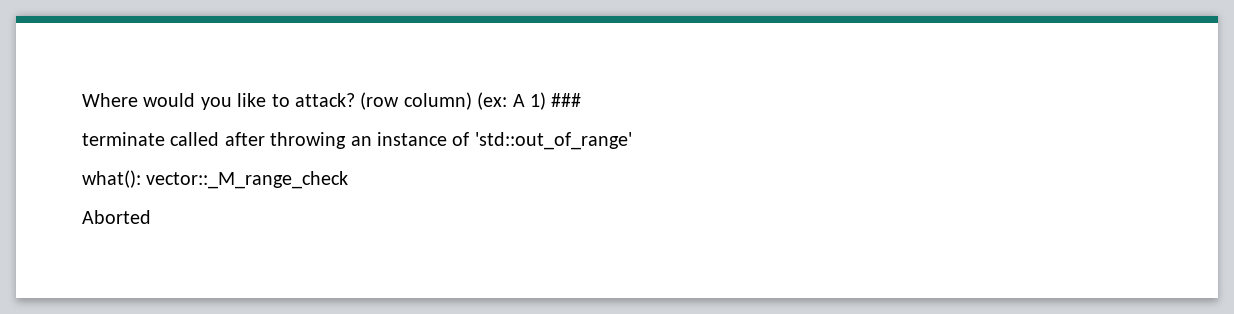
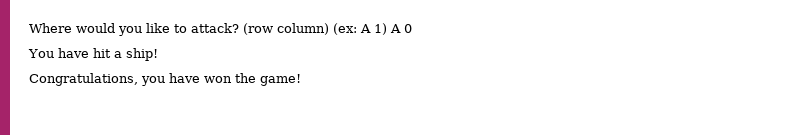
- (row column) (ex: A 1) ###
- terminate called after throwing an instance of 'std::out_of_range'
- what(): vector::_M_range_check
- Aborted
+ (row column) (ex: A 1) A 0
+ You have hit a ship!
+ Congratulations, you have won the game!

